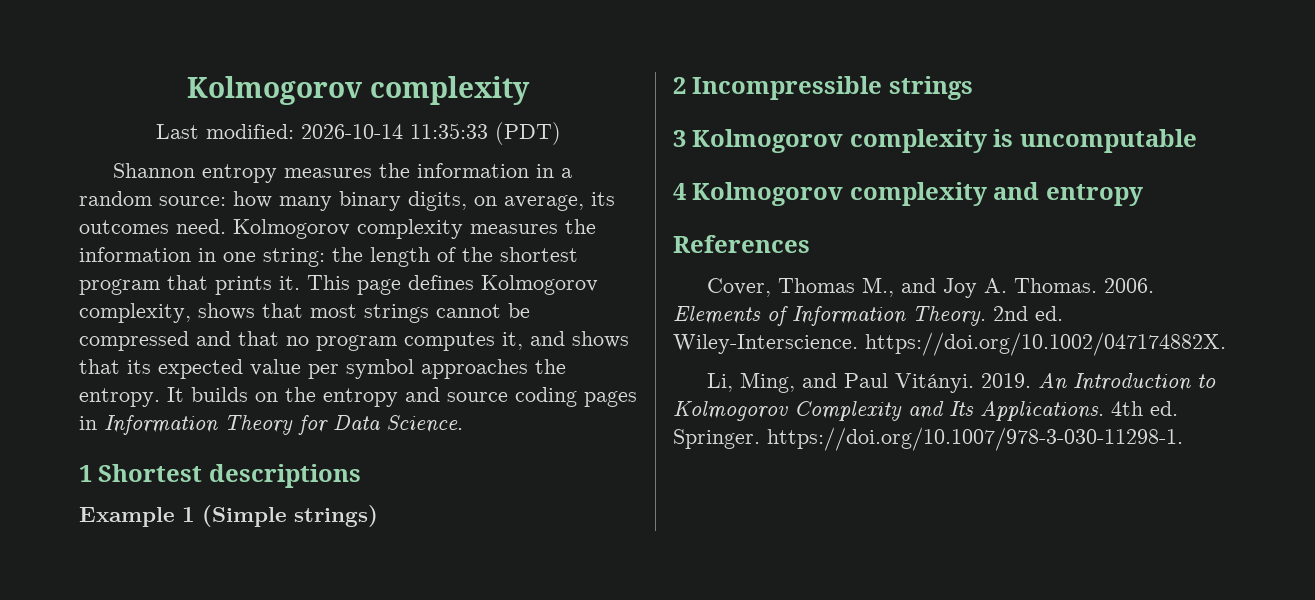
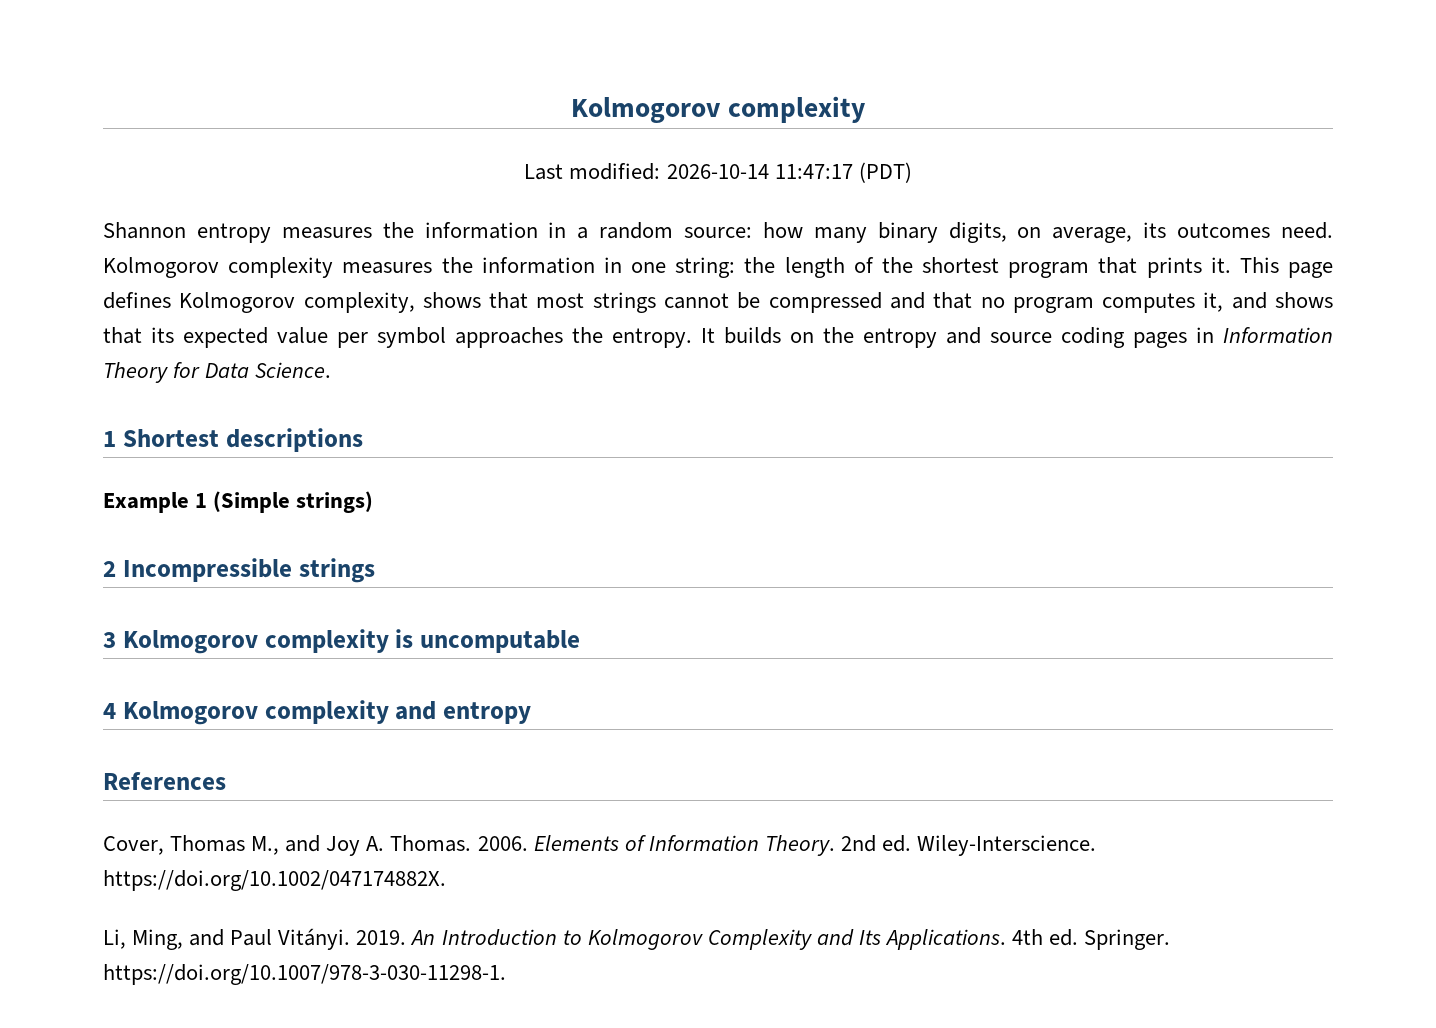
- Last modified: 2026-10-14 11:35:33 (PDT)
+ Last modified: 2026-10-14 11:47:17 (PDT)

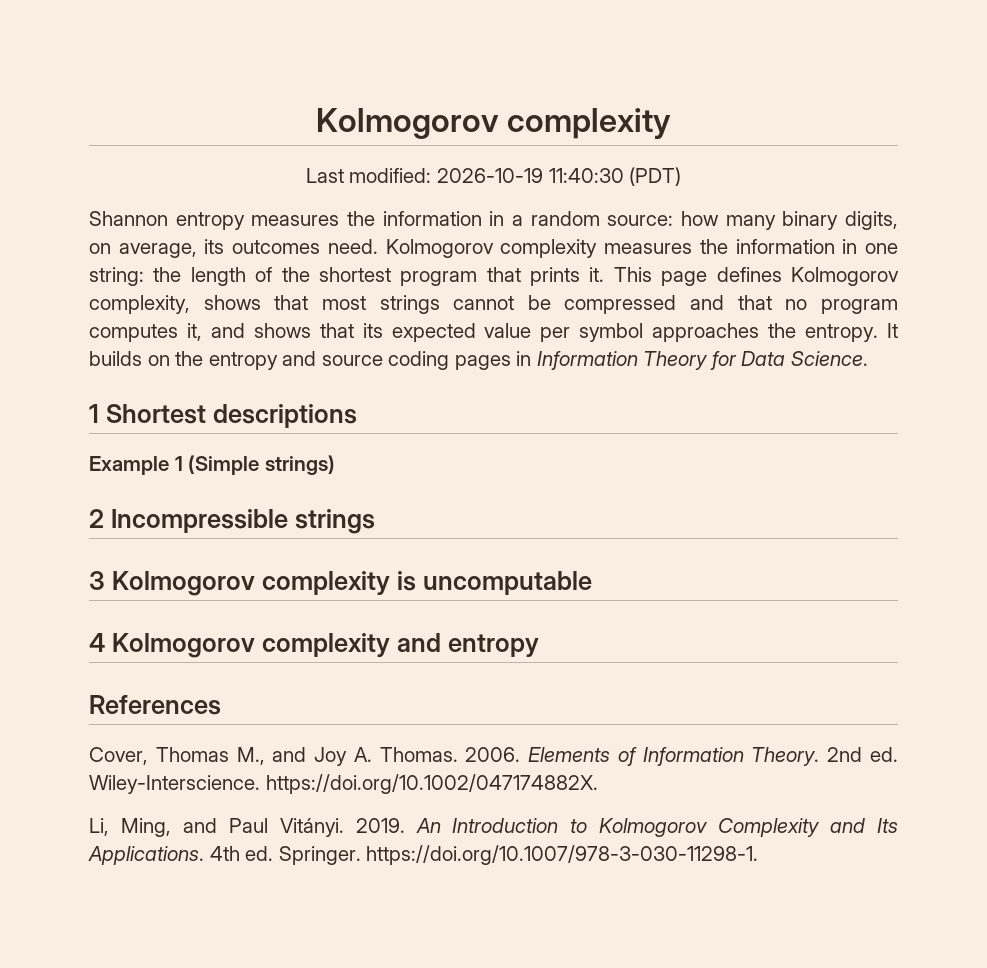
- Last modified: 2026-10-14 11:47:17 (PDT)
+ Last modified: 2026-10-19 11:40:30 (PDT)

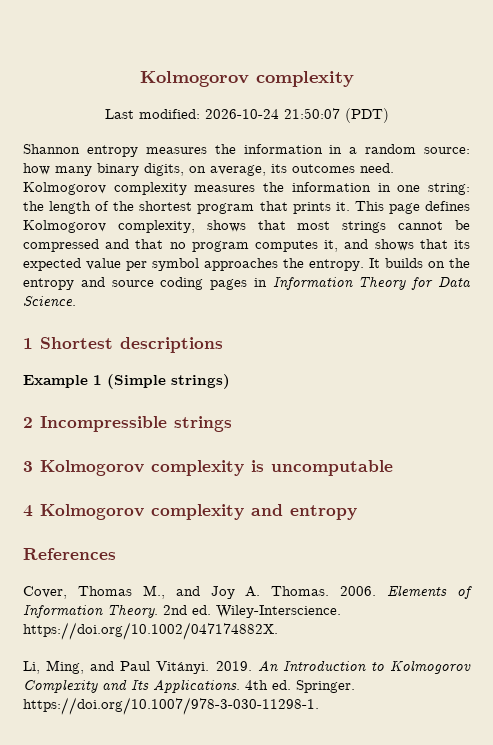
- Last modified: 2026-10-19 11:40:30 (PDT)
+ Last modified: 2026-10-24 21:50:07 (PDT)

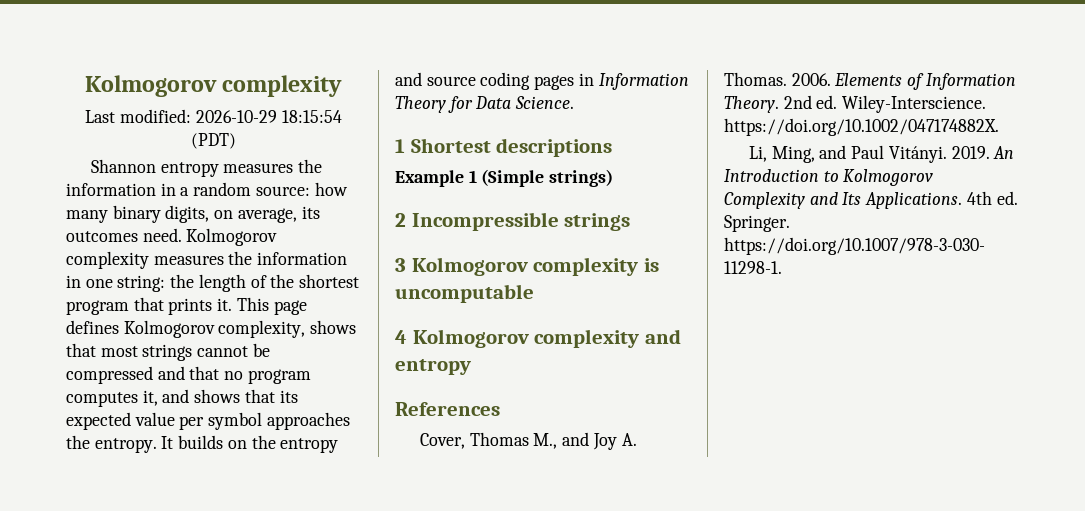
- Last modified: 2026-10-24 21:50:07 (PDT)
+ Last modified: 2026-10-29 18:15:54 (PDT)

